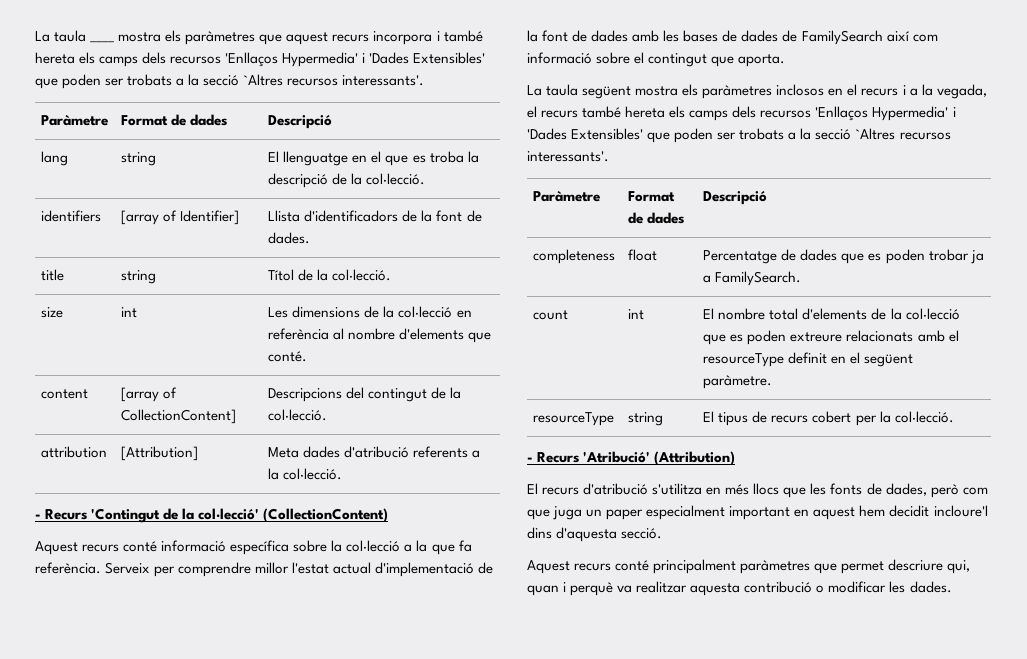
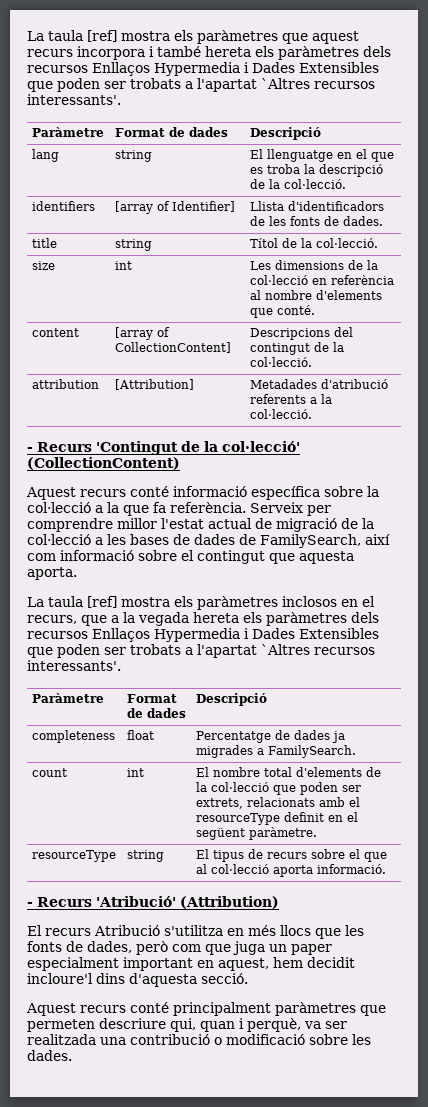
- La taula ____ mostra els paràmetres que aquest recurs incorpora i també hereta els camps dels recursos 'Enllaços Hypermedia' i 'Dades Extensibles' que poden ser trobats a la secció `Altres recursos interessants'.
+ La taula [ref] mostra els paràmetres que aquest recurs incorpora i també hereta els paràmetres dels recursos Enllaços Hypermedia i Dades Extensibles que poden ser trobats a l'apartat `Altres recursos interessants'.
- identifiers | [array of Identifier] | Llista d'identificadors de la font de dades.
+ identifiers | [array of Identifier] | Llista d'identificadors de les fonts de dades.
- attribution | [Attribution] | Meta dades d'atribució referents a la col·lecció.
+ attribution | [Attribution] | Metadades d'atribució referents a la col·lecció.
- Serveix per comprendre millor l'estat actual d'implementació de la font de dades amb les bases de dades de FamilySearch així com informació sobre el contingut que aporta.
+ Serveix per comprendre millor l'estat actual de migració de la col·lecció a les bases de dades de FamilySearch, així com informació sobre el contingut que aquesta aporta.
- La taula següent mostra els paràmetres inclosos en el recurs i a la vegada, el recurs també hereta els camps dels recursos 'Enllaços Hypermedia' i 'Dades Extensibles' que poden ser trobats a la secció `Altres recursos interessants'.
+ La taula [ref] mostra els paràmetres inclosos en el recurs, que a la vegada hereta els paràmetres dels recursos Enllaços Hypermedia i Dades Extensibles que poden ser trobats a l'apartat `Altres recursos interessants'.
- completeness | float | Percentatge de dades que es poden trobar ja a FamilySearch.
+ completeness | float | Percentatge de dades ja migrades a FamilySearch.
- count | int | El nombre total d'elements de la col·lecció que es poden extreure relacionats amb el resourceType definit en el següent paràmetre.
+ count | int | El nombre total d'elements de la col·lecció que poden ser extrets, relacionats amb el resourceType definit en el següent paràmetre.
- resourceType | string | El tipus de recurs cobert per la col·lecció.
+ resourceType | string | El tipus de recurs sobre el que al col·lecció aporta informació.
- El recurs d'atribució s'utilitza en més llocs que les fonts de dades, però com que juga un paper especialment important en aquest hem decidit incloure'l dins d'aquesta secció.
+ El recurs Atribució s'utilitza en més llocs que les fonts de dades, però com que juga un paper especialment important en aquest, hem decidit incloure'l dins d'aquesta secció.
- Aquest recurs conté principalment paràmetres que permet descriure qui, quan i perquè va realitzar aquesta contribució o modificar les dades.
+ Aquest recurs conté principalment paràmetres que permeten descriure qui, quan i perquè, va ser realitzada una contribució o modificació sobre les dades.

